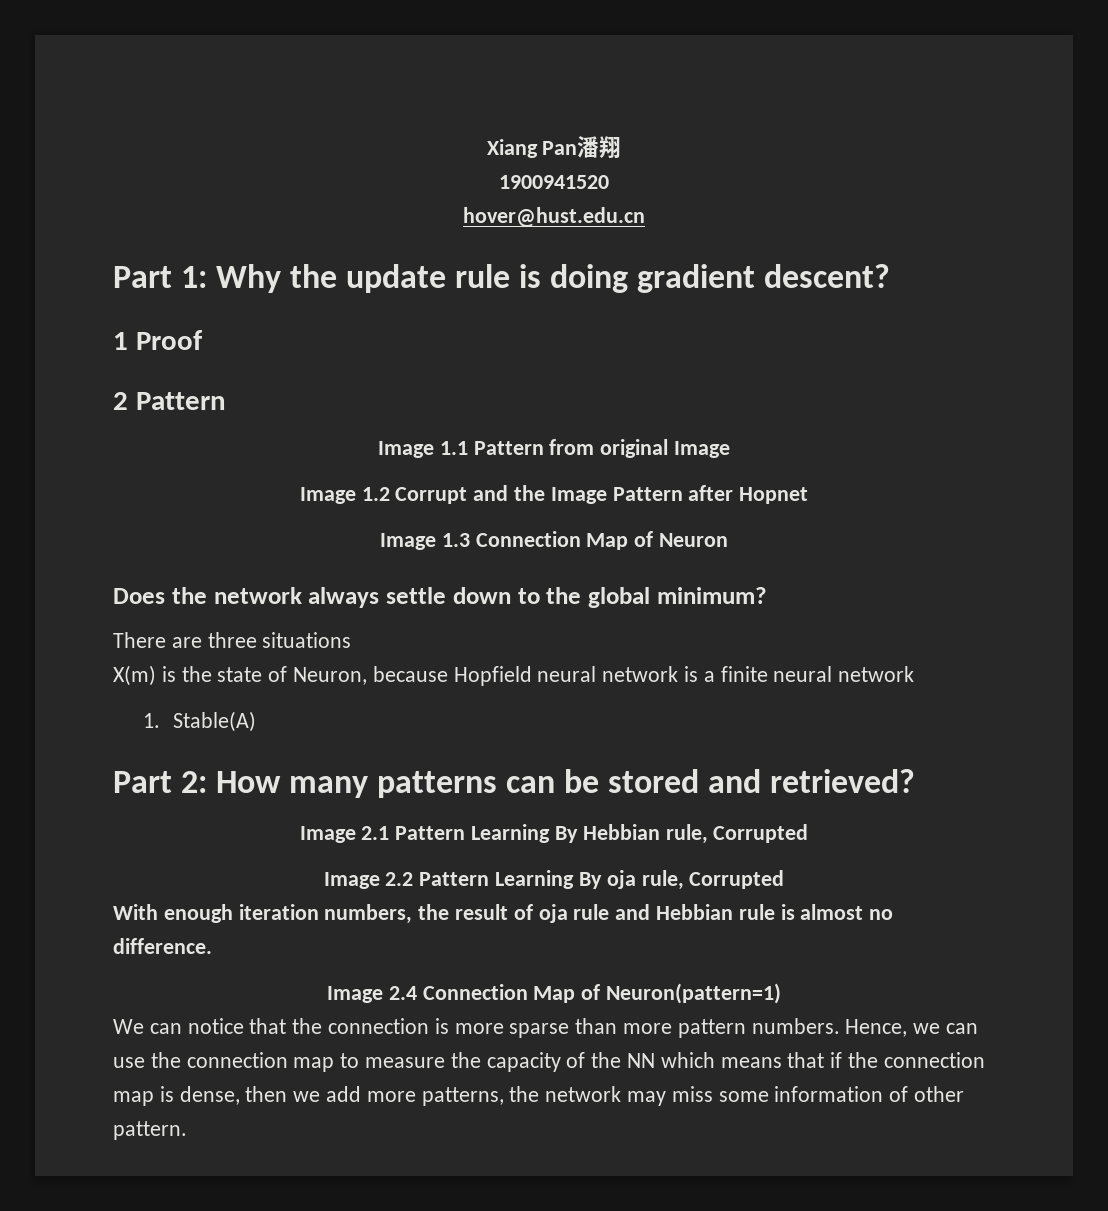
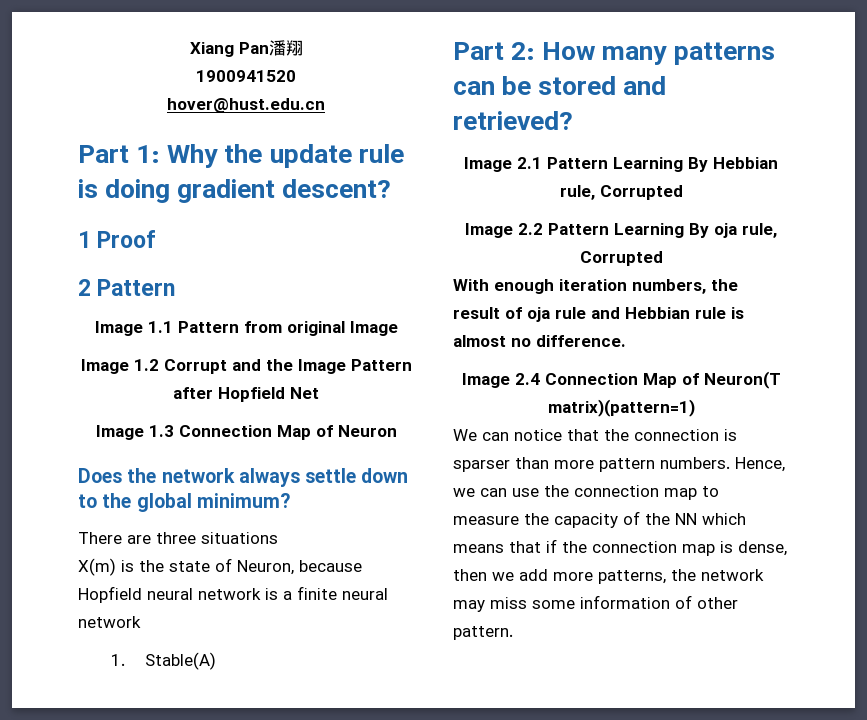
- Image 1.2 Corrupt and the Image Pattern after Hopnet
+ Image 1.2 Corrupt and the Image Pattern after Hopfield Net
- Image 2.4 Connection Map of Neuron(pattern=1)
+ Image 2.4 Connection Map of Neuron(T matrix)(pattern=1)
- We can notice that the connection is more sparse than more pattern numbers.
+ We can notice that the connection is sparser than more pattern numbers.

